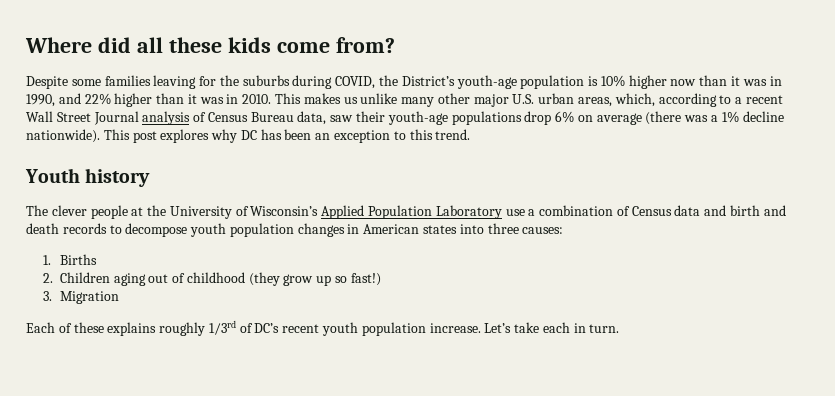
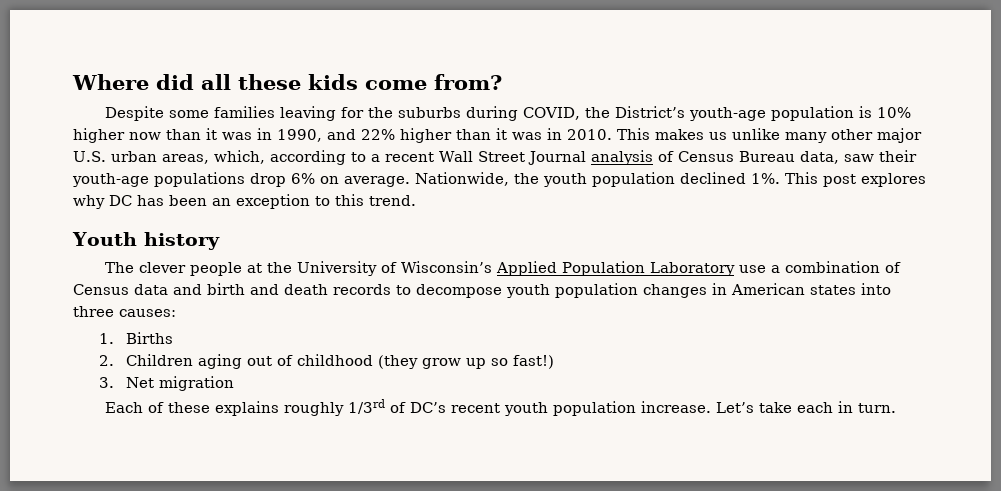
- This makes us unlike many other major U.S. urban areas, which, according to a recent Wall Street Journal analysis of Census Bureau data, saw their youth-age populations drop 6% on average (there was a 1% decline nationwide).
+ This makes us unlike many other major U.S. urban areas, which, according to a recent Wall Street Journal analysis of Census Bureau data, saw their youth-age populations drop 6% on average. Nationwide, the youth population declined 1%.
- 3. Migration
+ 3. Net migration

